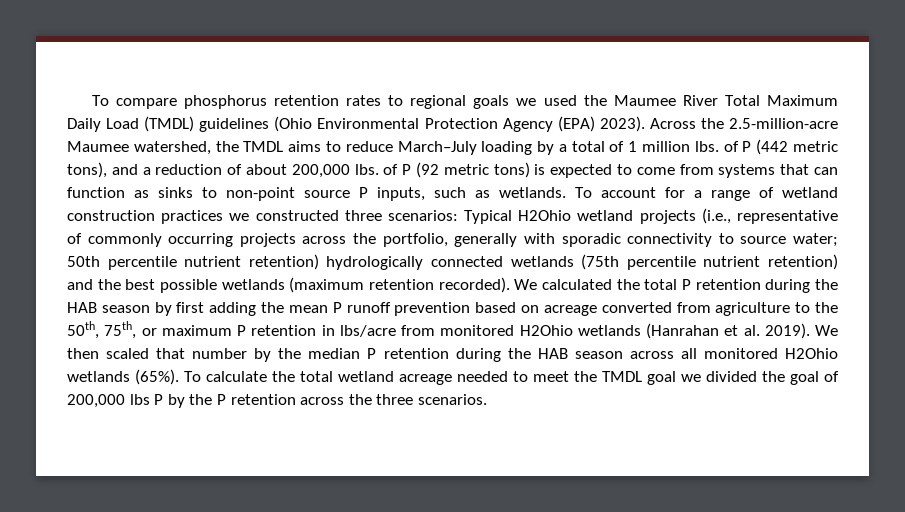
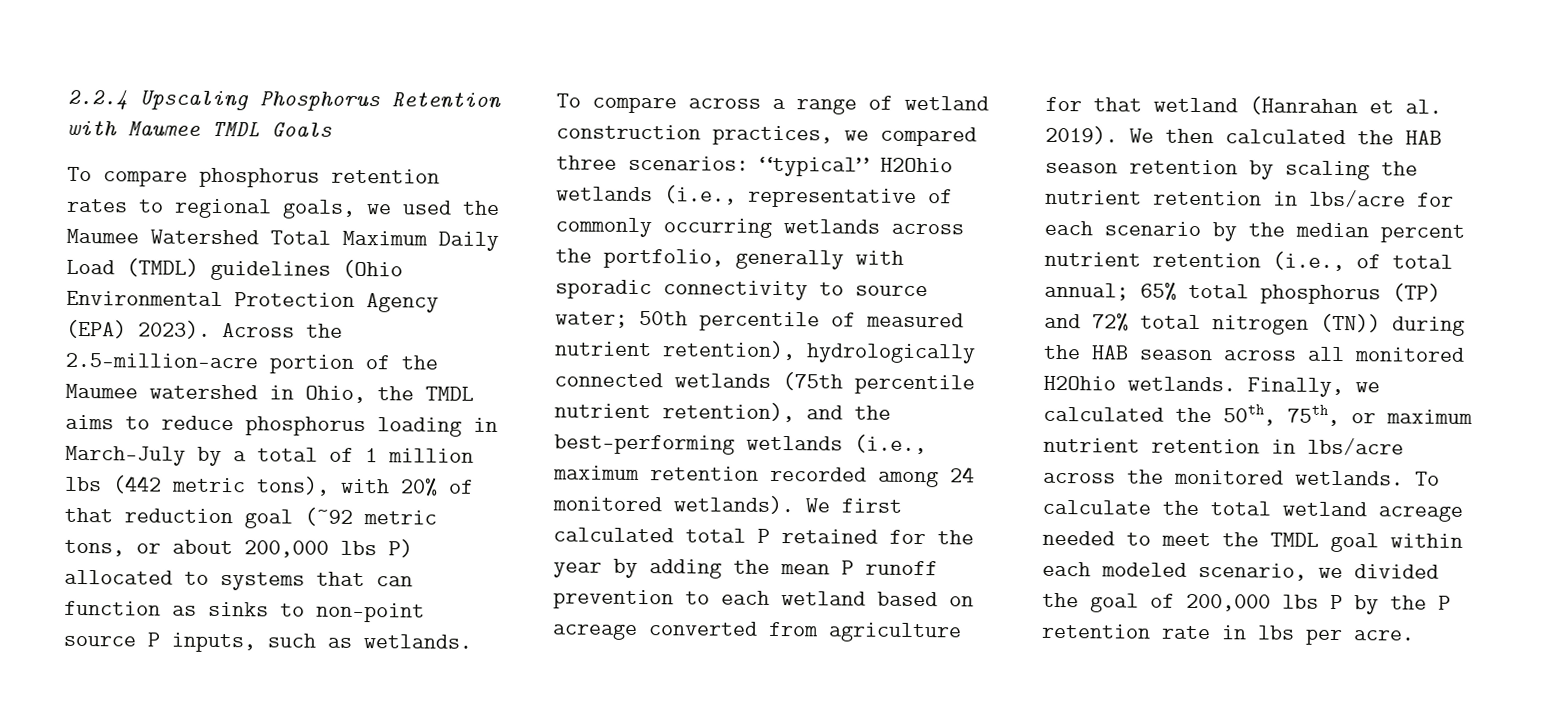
+ 2.2.4 Upscaling Phosphorus Retention with Maumee TMDL Goals
- To compare phosphorus retention rates to regional goals we used the Maumee River Total Maximum Daily Load (TMDL) guidelines (Ohio Environmental Protection Agency (EPA) 2023).
+ To compare phosphorus retention rates to regional goals, we used the Maumee Watershed Total Maximum Daily Load (TMDL) guidelines (Ohio Environmental Protection Agency (EPA) 2023).
- Across the 2.5-million-acre Maumee watershed, the TMDL aims to reduce March–July loading by a total of 1 million lbs. of P (442 metric tons), and a reduction of about 200,000 lbs. of P (92 metric tons) is expected to come from systems that can function as sinks to non-point source P inputs, such as wetlands.
+ Across the 2.5-million-acre portion of the Maumee watershed in Ohio, the TMDL aims to reduce phosphorus loading in March–July by a total of 1 million lbs (442 metric tons), with 20% of that reduction goal (~92 metric tons, or about 200,000 lbs P) allocated to systems that can function as sinks to non-point source P inputs, such as wetlands.
- To account for a range of wetland construction practices we constructed three scenarios: Typical H2Ohio wetland projects (i.e., representative of commonly occurring projects across the portfolio, generally with sporadic connectivity to source water; 50th percentile nutrient retention) hydrologically connected wetlands (75th percentile nutrient retention) and the best possible wetlands (maximum retention recorded). We calculated the total P retention during the HAB season by first adding the mean P runoff prevention based on acreage converted from agriculture to the 50th, 75th, or maximum P retention in lbs/acre from monitored H2Ohio wetlands (Hanrahan et al. 2019).
+ To compare across a range of wetland construction practices, we compared three scenarios: “typical” H2Ohio wetlands (i.e., representative of commonly occurring wetlands across the portfolio, generally with sporadic connectivity to source water; 50th percentile of measured nutrient retention), hydrologically connected wetlands (75th percentile nutrient retention), and the best-performing wetlands (i.e., maximum retention recorded among 24 monitored wetlands). We first calculated total P retained for the year by adding the mean P runoff prevention to each wetland based on acreage converted from agriculture for that wetland (Hanrahan et al. 2019).
- We then scaled that number by the median P retention during the HAB season across all monitored H2Ohio wetlands (65%).
+ We then calculated the HAB season retention by scaling the nutrient retention in lbs/acre for each scenario by the median percent nutrient retention (i.e., of total annual; 65% total phosphorus (TP) and 72% total nitrogen (TN)) during the HAB season across all monitored H2Ohio wetlands. Finally, we calculated the 50th, 75th, or maximum nutrient retention in lbs/acre across the monitored wetlands.
- To calculate the total wetland acreage needed to meet the TMDL goal we divided the goal of 200,000 lbs P by the P retention across the three scenarios.
+ To calculate the total wetland acreage needed to meet the TMDL goal within each modeled scenario, we divided the goal of 200,000 lbs P by the P retention rate in lbs per acre.

